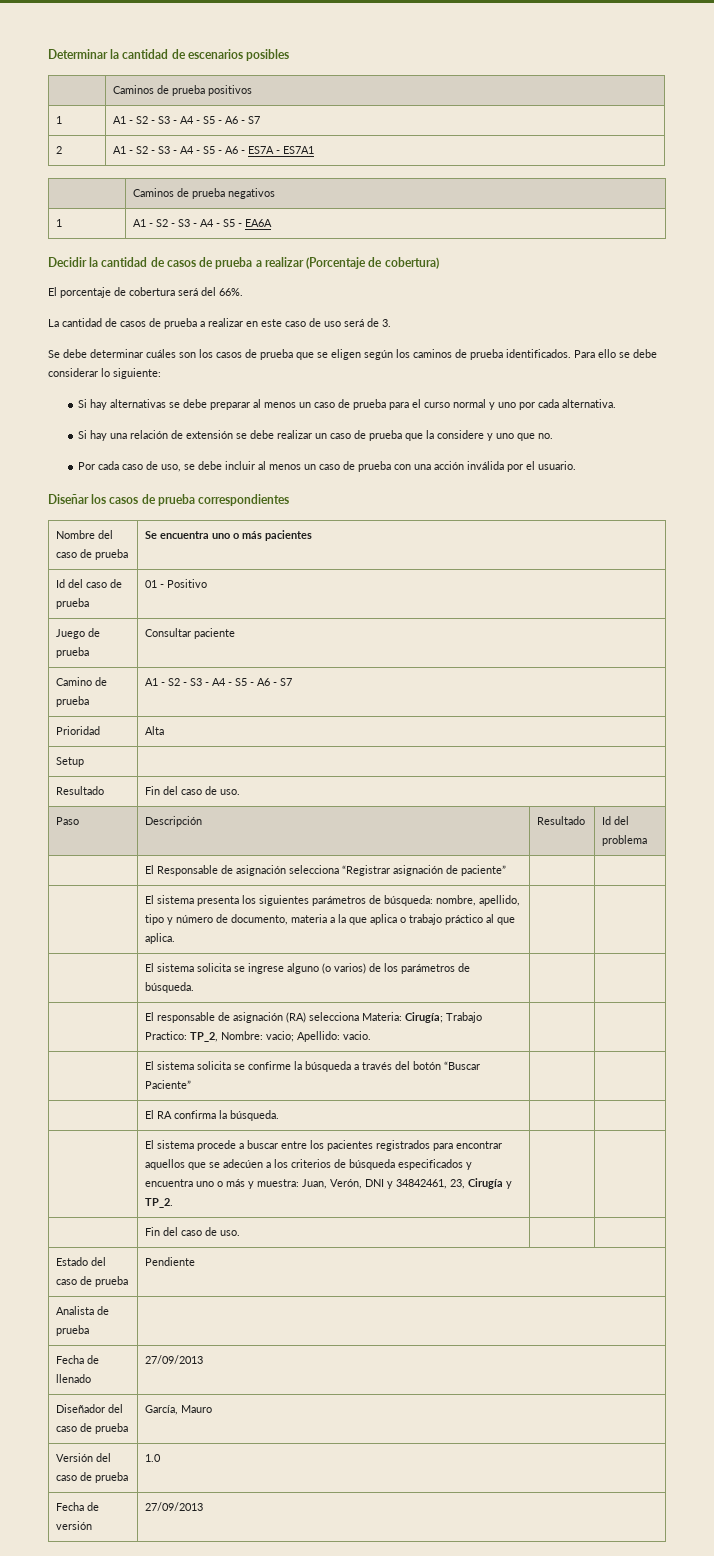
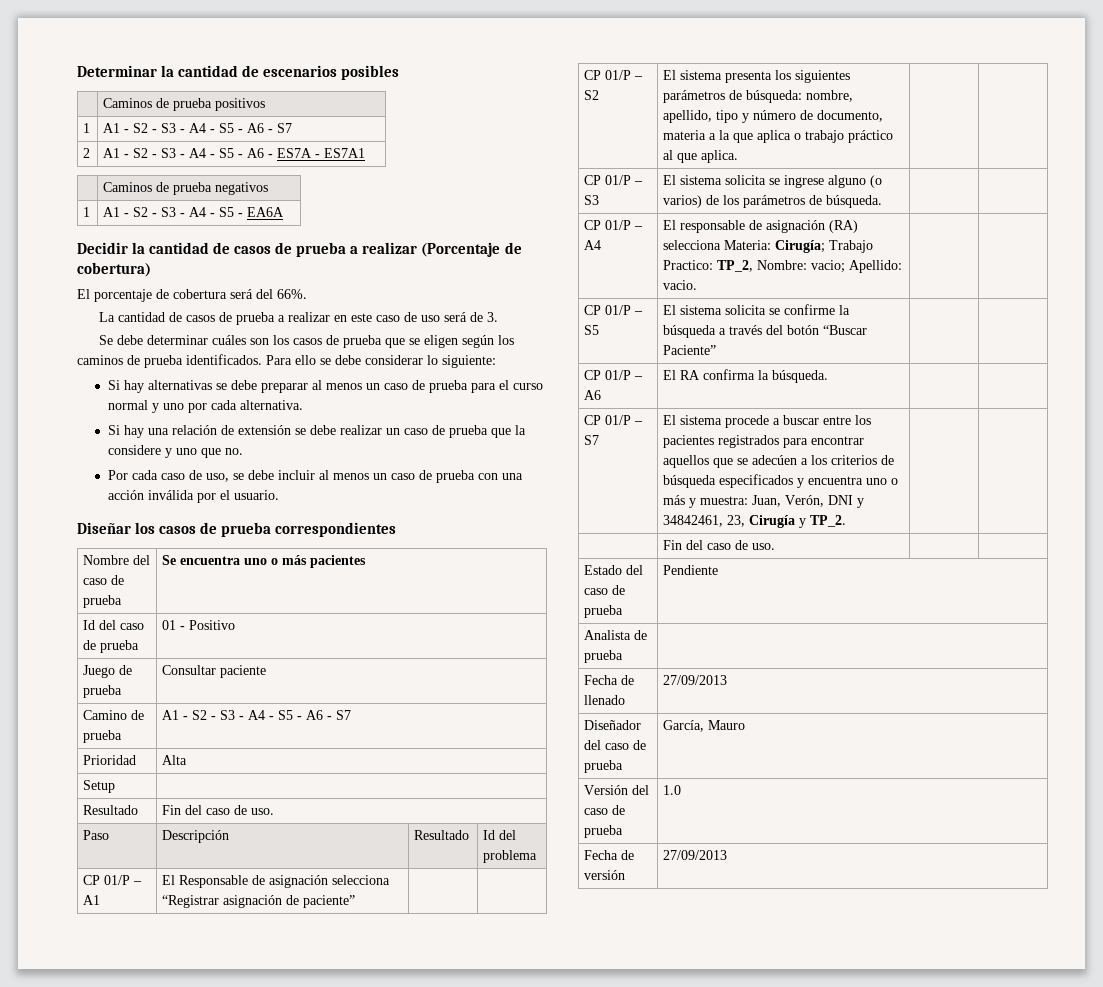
- | El Responsable de asignación selecciona “Registrar asignación de paciente” | |
+ CP 01/P – A1 | El Responsable de asignación selecciona “Registrar asignación de paciente” | |
- | El sistema presenta los siguientes parámetros de búsqueda: nombre, apellido, tipo y número de documento, materia a la que aplica o trabajo práctico al que aplica. | |
+ CP 01/P – S2 | El sistema presenta los siguientes parámetros de búsqueda: nombre, apellido, tipo y número de documento, materia a la que aplica o trabajo práctico al que aplica. | |
- | El sistema solicita se ingrese alguno (o varios) de los parámetros de búsqueda. | |
+ CP 01/P – S3 | El sistema solicita se ingrese alguno (o varios) de los parámetros de búsqueda. | |
- | El responsable de asignación (RA) selecciona Materia: Cirugía; Trabajo Practico: TP_2, Nombre: vacio; Apellido: vacio. | |
+ CP 01/P – A4 | El responsable de asignación (RA) selecciona Materia: Cirugía; Trabajo Practico: TP_2, Nombre: vacio; Apellido: vacio. | |
- | El sistema solicita se confirme la búsqueda a través del botón “Buscar Paciente” | |
+ CP 01/P – S5 | El sistema solicita se confirme la búsqueda a través del botón “Buscar Paciente” | |
- | El RA confirma la búsqueda. | |
+ CP 01/P – A6 | El RA confirma la búsqueda. | |
+ CP 01/P – S7

